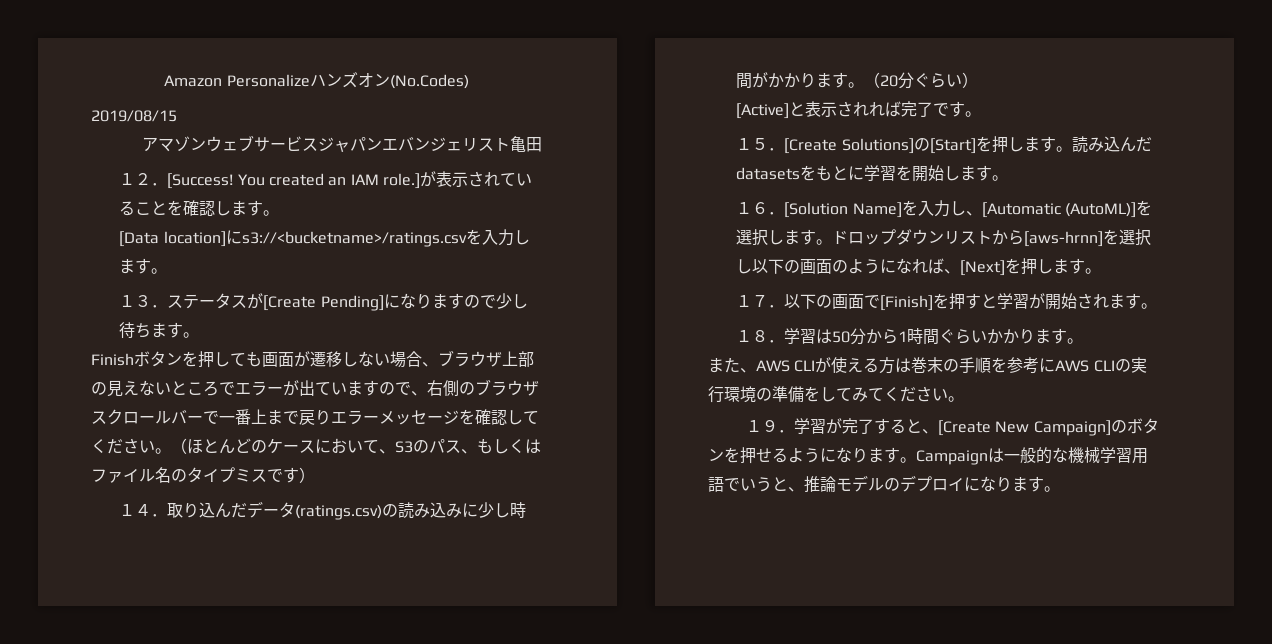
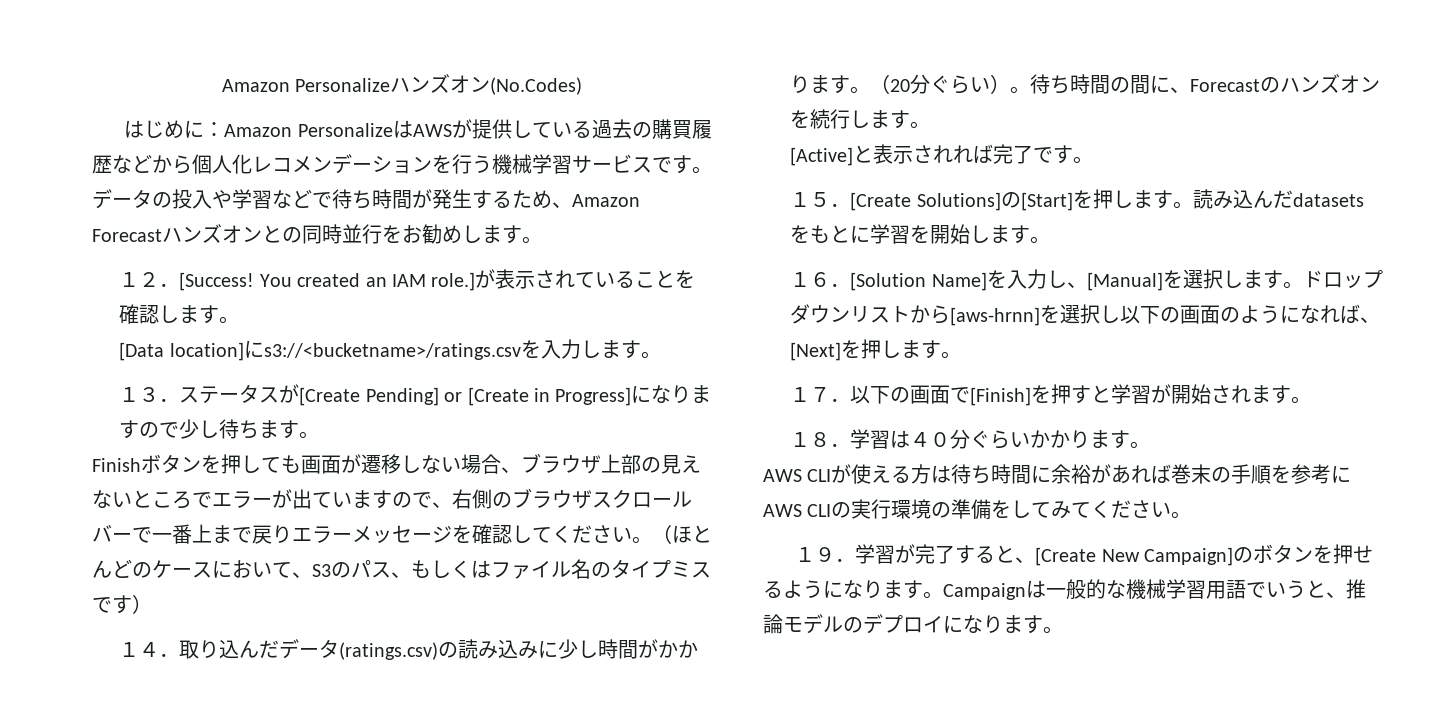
- 2019/08/15
- アマゾンウェブサービスジャパンエバンジェリスト亀田
+ はじめに：Amazon PersonalizeはAWSが提供している過去の購買履歴などから個人化レコメンデーションを行う機械学習サービスです。データの投入や学習などで待ち時間が発生するため、Amazon Forecastハンズオンとの同時並行をお勧めします。
- １３．ステータスが[Create Pending]になりますので少し待ちます。
+ １３．ステータスが[Create Pending] or [Create in Progress]になりますので少し待ちます。
- （20分ぐらい）
+ （20分ぐらい）。待ち時間の間に、Forecastのハンズオンを続行します。
- １６．[Solution Name]を入力し、[Automatic (AutoML)]を選択します。
+ １６．[Solution Name]を入力し、[Manual]を選択します。
- １８．学習は50分から1時間ぐらいかかります。
+ １８．学習は４０分ぐらいかかります。
- また、AWS CLIが使える方は巻末の手順を参考にAWS CLIの実行環境の準備をしてみてください。
+ AWS CLIが使える方は待ち時間に余裕があれば巻末の手順を参考にAWS CLIの実行環境の準備をしてみてください。

